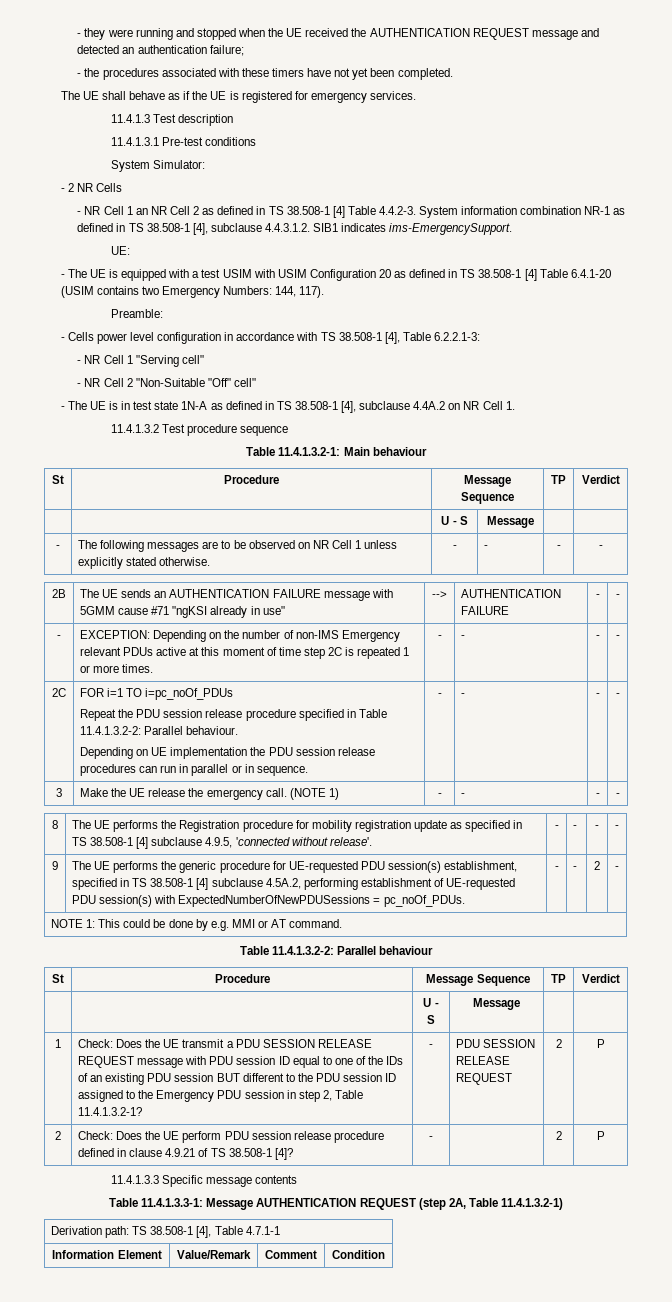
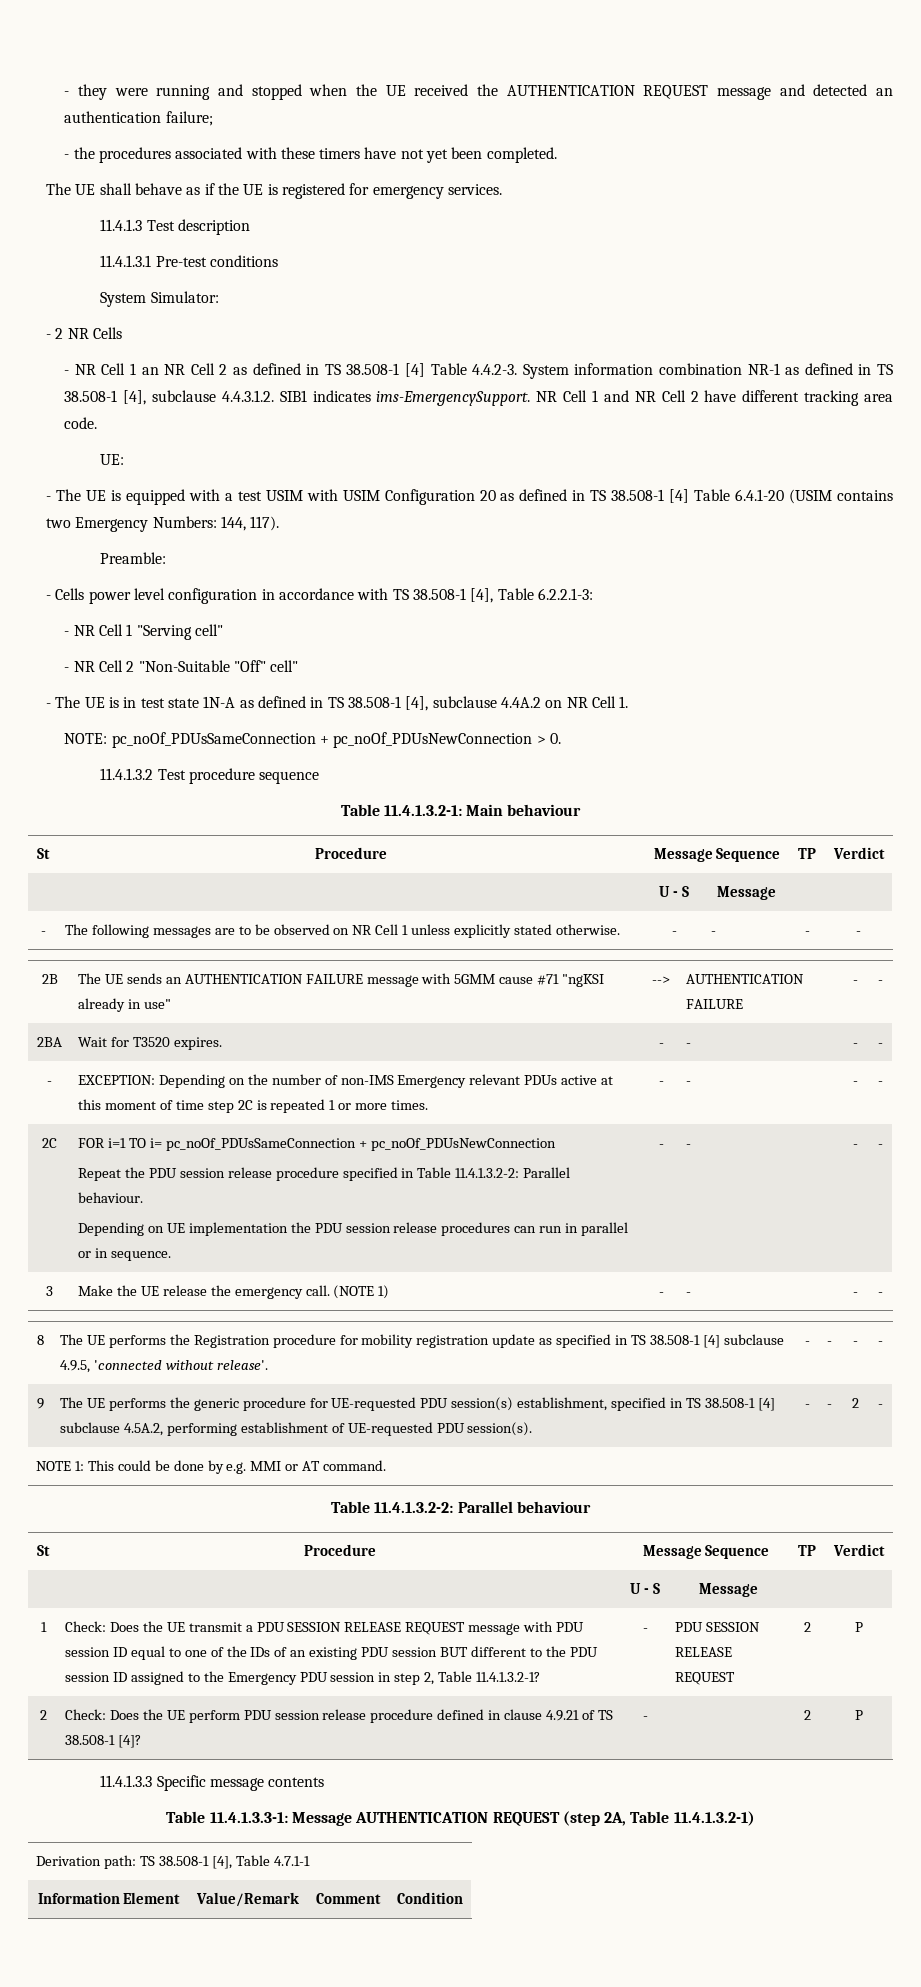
+ NR Cell 1 and NR Cell 2 have different tracking area code.
+ NOTE: pc_noOf_PDUsSameConnection + pc_noOf_PDUsNewConnection > 0.
+ 2BA | Wait for T3520 expires. | - | - | - | -
- 2C | FOR i=1 TO i=pc_noOf_PDUs
+ 2C | FOR i=1 TO i= pc_noOf_PDUsSameConnection + pc_noOf_PDUsNewConnection
- 9 | The UE performs the generic procedure for UE-requested PDU session(s) establishment, specified in TS 38.508-1 [4] subclause 4.5A.2, performing establishment of UE-requested PDU session(s) with ExpectedNumberOfNewPDUSessions = pc_noOf_PDUs. | - | - | 2 | -
+ 9 | The UE performs the generic procedure for UE-requested PDU session(s) establishment, specified in TS 38.508-1 [4] subclause 4.5A.2, performing establishment of UE-requested PDU session(s). | - | - | 2 | -

